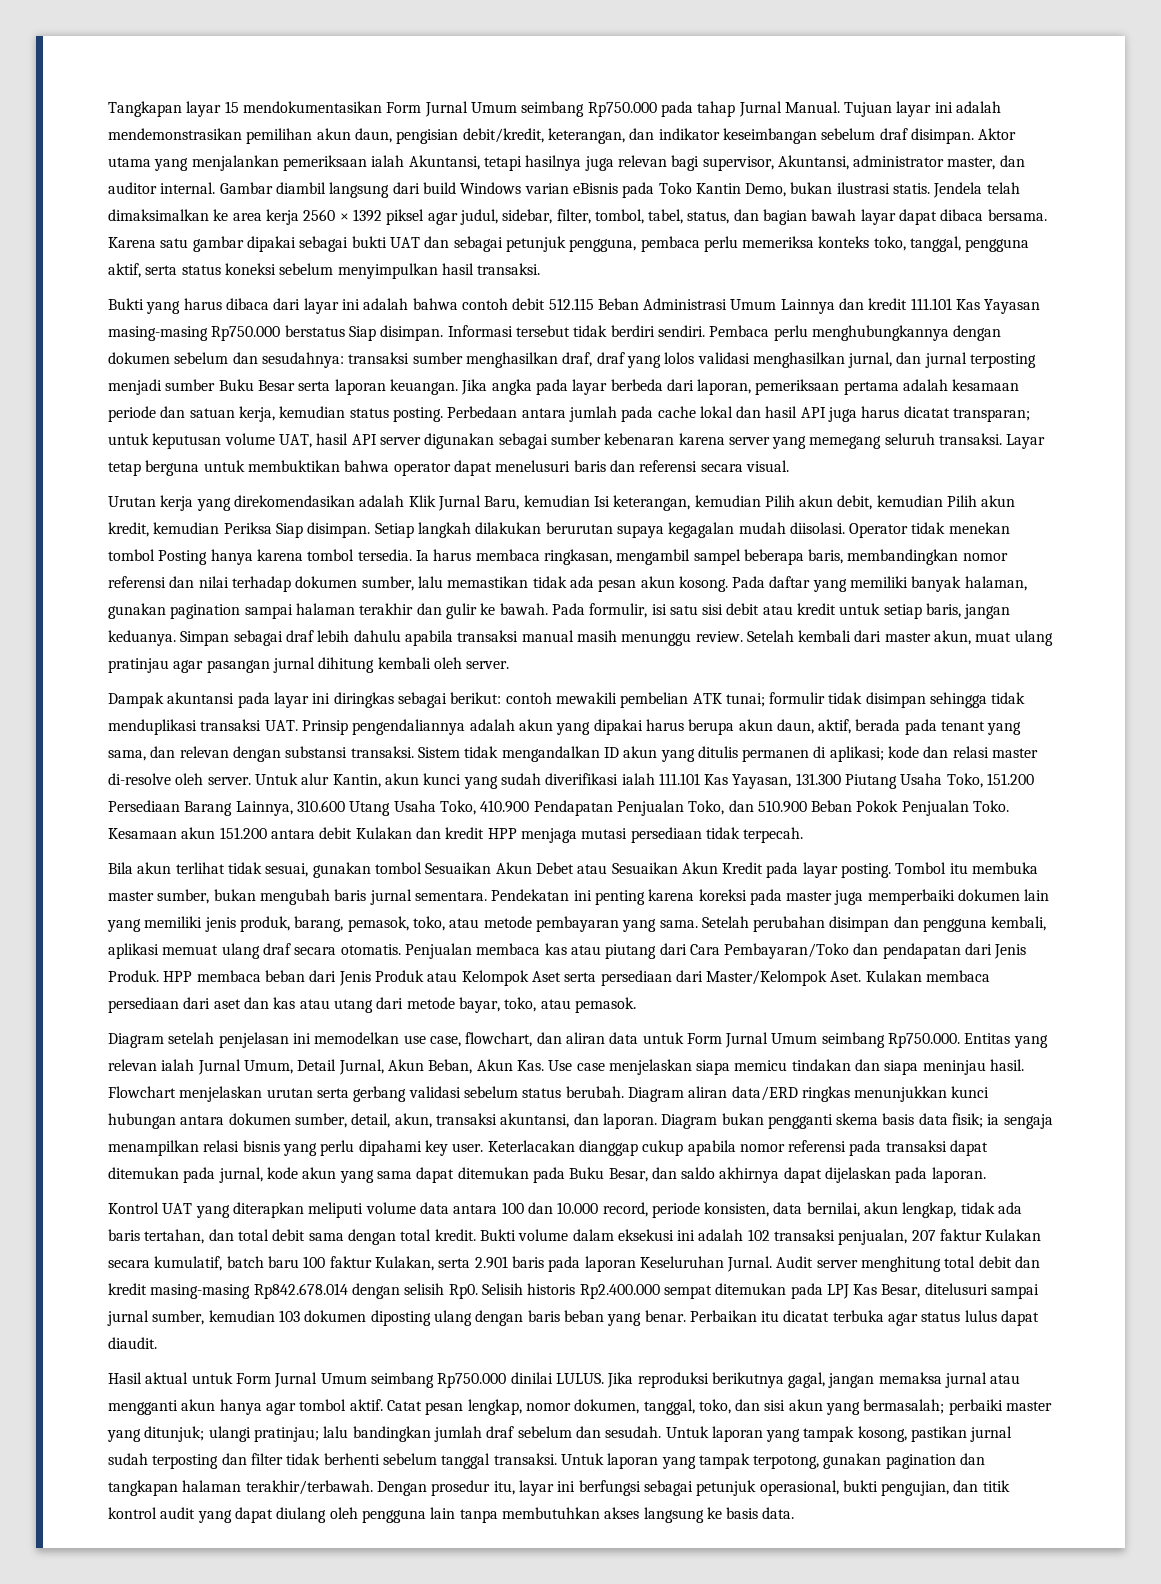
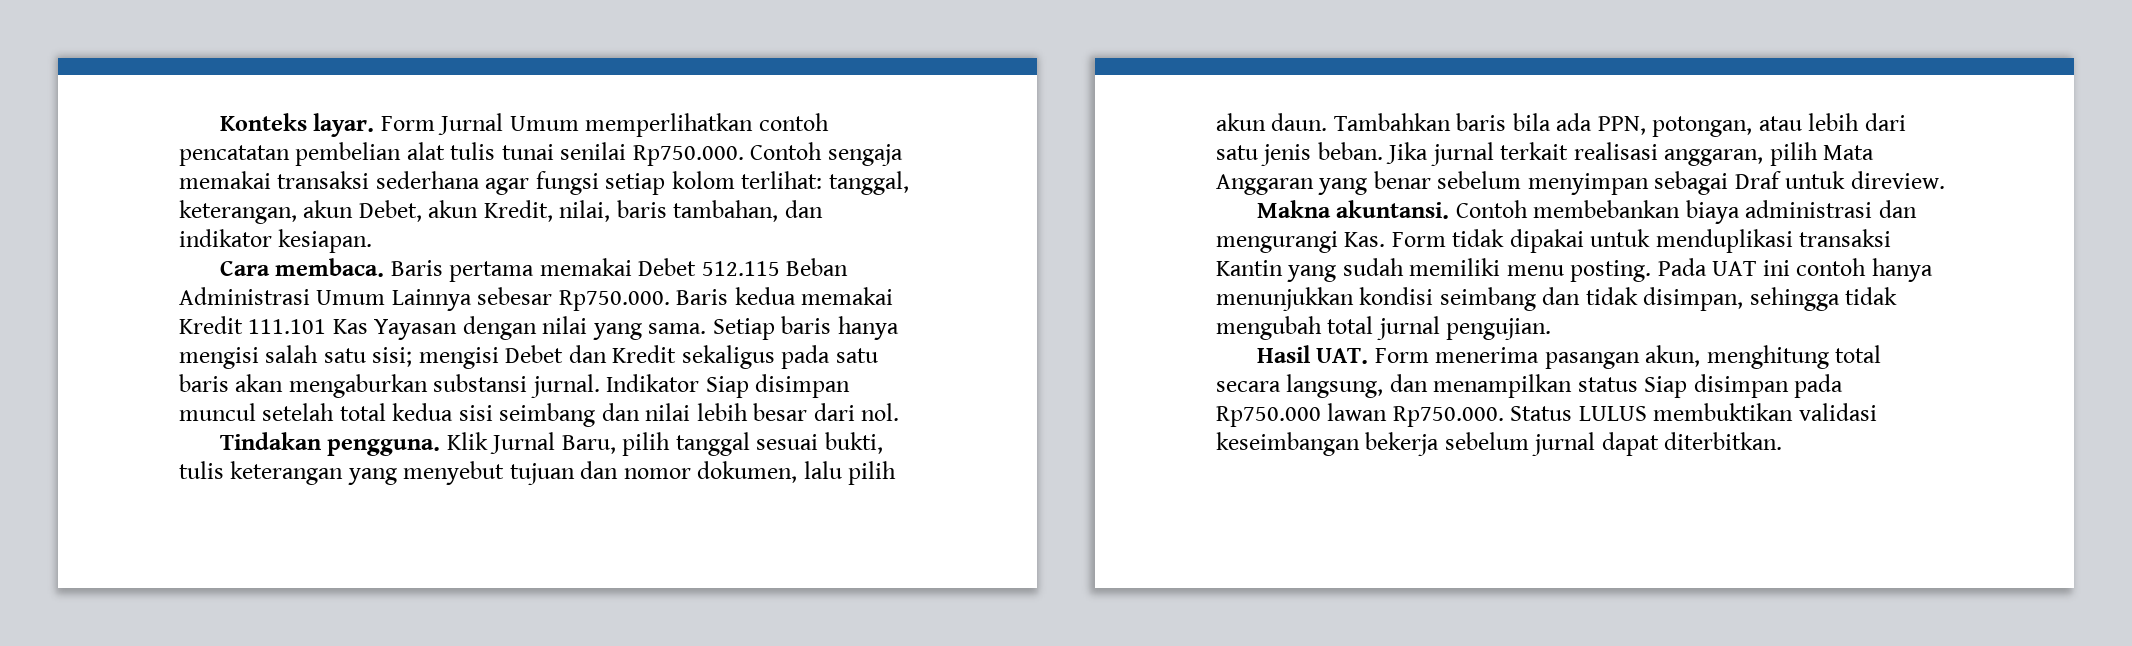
- Tangkapan layar 15 mendokumentasikan Form Jurnal Umum seimbang Rp750.000 pada tahap Jurnal Manual. Tujuan layar ini adalah mendemonstrasikan pemilihan akun daun, pengisian debit/kredit, keterangan, dan indikator keseimbangan sebelum draf disimpan. Aktor utama yang menjalankan pemeriksaan ialah Akuntansi, tetapi hasilnya juga relevan bagi supervisor, Akuntansi, administrator master, dan auditor internal. Gambar diambil langsung dari build Windows varian eBisnis pada Toko Kantin Demo, bukan ilustrasi statis. Jendela telah dimaksimalkan ke area kerja 2560 × 1392 piksel agar judul, sidebar, filter, tombol, tabel, status, dan bagian bawah layar dapat dibaca bersama. Karena satu gambar dipakai sebagai bukti UAT dan sebagai petunjuk pengguna, pembaca perlu memeriksa konteks toko, tanggal, pengguna aktif, serta status koneksi sebelum menyimpulkan hasil transaksi.
- Bukti yang harus dibaca dari layar ini adalah bahwa contoh debit 512.115 Beban Administrasi Umum Lainnya dan kredit 111.101 Kas Yayasan masing-masing Rp750.000 berstatus Siap disimpan. Informasi tersebut tidak berdiri sendiri. Pembaca perlu menghubungkannya dengan dokumen sebelum dan sesudahnya: transaksi sumber menghasilkan draf, draf yang lolos validasi menghasilkan jurnal, dan jurnal terposting menjadi sumber Buku Besar serta laporan keuangan. Jika angka pada layar berbeda dari laporan, pemeriksaan pertama adalah kesamaan periode dan satuan kerja, kemudian status posting. Perbedaan antara jumlah pada cache lokal dan hasil API juga harus dicatat transparan; untuk keputusan volume UAT, hasil API server digunakan sebagai sumber kebenaran karena server yang memegang seluruh transaksi. Layar tetap berguna untuk membuktikan bahwa operator dapat menelusuri baris dan referensi secara visual.
- Urutan kerja yang direkomendasikan adalah Klik Jurnal Baru, kemudian Isi keterangan, kemudian Pilih akun debit, kemudian Pilih akun kredit, kemudian Periksa Siap disimpan. Setiap langkah dilakukan berurutan supaya kegagalan mudah diisolasi. Operator tidak menekan tombol Posting hanya karena tombol tersedia. Ia harus membaca ringkasan, mengambil sampel beberapa baris, membandingkan nomor referensi dan nilai terhadap dokumen sumber, lalu memastikan tidak ada pesan akun kosong. Pada daftar yang memiliki banyak halaman, gunakan pagination sampai halaman terakhir dan gulir ke bawah. Pada formulir, isi satu sisi debit atau kredit untuk setiap baris, jangan keduanya. Simpan sebagai draf lebih dahulu apabila transaksi manual masih menunggu review. Setelah kembali dari master akun, muat ulang pratinjau agar pasangan jurnal dihitung kembali oleh server.
- Dampak akuntansi pada layar ini diringkas sebagai berikut: contoh mewakili pembelian ATK tunai; formulir tidak disimpan sehingga tidak menduplikasi transaksi UAT. Prinsip pengendaliannya adalah akun yang dipakai harus berupa akun daun, aktif, berada pada tenant yang sama, dan relevan dengan substansi transaksi. Sistem tidak mengandalkan ID akun yang ditulis permanen di aplikasi; kode dan relasi master di-resolve oleh server. Untuk alur Kantin, akun kunci yang sudah diverifikasi ialah 111.101 Kas Yayasan, 131.300 Piutang Usaha Toko, 151.200 Persediaan Barang Lainnya, 310.600 Utang Usaha Toko, 410.900 Pendapatan Penjualan Toko, dan 510.900 Beban Pokok Penjualan Toko. Kesamaan akun 151.200 antara debit Kulakan dan kredit HPP menjaga mutasi persediaan tidak terpecah.
- Bila akun terlihat tidak sesuai, gunakan tombol Sesuaikan Akun Debet atau Sesuaikan Akun Kredit pada layar posting. Tombol itu membuka master sumber, bukan mengubah baris jurnal sementara. Pendekatan ini penting karena koreksi pada master juga memperbaiki dokumen lain yang memiliki jenis produk, barang, pemasok, toko, atau metode pembayaran yang sama. Setelah perubahan disimpan dan pengguna kembali, aplikasi memuat ulang draf secara otomatis. Penjualan membaca kas atau piutang dari Cara Pembayaran/Toko dan pendapatan dari Jenis Produk. HPP membaca beban dari Jenis Produk atau Kelompok Aset serta persediaan dari Master/Kelompok Aset. Kulakan membaca persediaan dari aset dan kas atau utang dari metode bayar, toko, atau pemasok.
- Diagram setelah penjelasan ini memodelkan use case, flowchart, dan aliran data untuk Form Jurnal Umum seimbang Rp750.000. Entitas yang relevan ialah Jurnal Umum, Detail Jurnal, Akun Beban, Akun Kas. Use case menjelaskan siapa memicu tindakan dan siapa meninjau hasil. Flowchart menjelaskan urutan serta gerbang validasi sebelum status berubah. Diagram aliran data/ERD ringkas menunjukkan kunci hubungan antara dokumen sumber, detail, akun, transaksi akuntansi, dan laporan. Diagram bukan pengganti skema basis data fisik; ia sengaja menampilkan relasi bisnis yang perlu dipahami key user. Keterlacakan dianggap cukup apabila nomor referensi pada transaksi dapat ditemukan pada jurnal, kode akun yang sama dapat ditemukan pada Buku Besar, dan saldo akhirnya dapat dijelaskan pada laporan.
- Kontrol UAT yang diterapkan meliputi volume data antara 100 dan 10.000 record, periode konsisten, data bernilai, akun lengkap, tidak ada baris tertahan, dan total debit sama dengan total kredit. Bukti volume dalam eksekusi ini adalah 102 transaksi penjualan, 207 faktur Kulakan secara kumulatif, batch baru 100 faktur Kulakan, serta 2.901 baris pada laporan Keseluruhan Jurnal. Audit server menghitung total debit dan kredit masing-masing Rp842.678.014 dengan selisih Rp0. Selisih historis Rp2.400.000 sempat ditemukan pada LPJ Kas Besar, ditelusuri sampai jurnal sumber, kemudian 103 dokumen diposting ulang dengan baris beban yang benar. Perbaikan itu dicatat terbuka agar status lulus dapat diaudit.
- Hasil aktual untuk Form Jurnal Umum seimbang Rp750.000 dinilai LULUS. Jika reproduksi berikutnya gagal, jangan memaksa jurnal atau mengganti akun hanya agar tombol aktif. Catat pesan lengkap, nomor dokumen, tanggal, toko, dan sisi akun yang bermasalah; perbaiki master yang ditunjuk; ulangi pratinjau; lalu bandingkan jumlah draf sebelum dan sesudah. Untuk laporan yang tampak kosong, pastikan jurnal sudah terposting dan filter tidak berhenti sebelum tanggal transaksi. Untuk laporan yang tampak terpotong, gunakan pagination dan tangkapan halaman terakhir/terbawah. Dengan prosedur itu, layar ini berfungsi sebagai petunjuk operasional, bukti pengujian, dan titik kontrol audit yang dapat diulang oleh pengguna lain tanpa membutuhkan akses langsung ke basis data.
+ Konteks layar. Form Jurnal Umum memperlihatkan contoh pencatatan pembelian alat tulis tunai senilai Rp750.000. Contoh sengaja memakai transaksi sederhana agar fungsi setiap kolom terlihat: tanggal, keterangan, akun Debet, akun Kredit, nilai, baris tambahan, dan indikator kesiapan.
+ Cara membaca. Baris pertama memakai Debet 512.115 Beban Administrasi Umum Lainnya sebesar Rp750.000. Baris kedua memakai Kredit 111.101 Kas Yayasan dengan nilai yang sama. Setiap baris hanya mengisi salah satu sisi; mengisi Debet dan Kredit sekaligus pada satu baris akan mengaburkan substansi jurnal. Indikator Siap disimpan muncul setelah total kedua sisi seimbang dan nilai lebih besar dari nol.
+ Tindakan pengguna. Klik Jurnal Baru, pilih tanggal sesuai bukti, tulis keterangan yang menyebut tujuan dan nomor dokumen, lalu pilih akun daun. Tambahkan baris bila ada PPN, potongan, atau lebih dari satu jenis beban. Jika jurnal terkait realisasi anggaran, pilih Mata Anggaran yang benar sebelum menyimpan sebagai Draf untuk direview.
+ Makna akuntansi. Contoh membebankan biaya administrasi dan mengurangi Kas. Form tidak dipakai untuk menduplikasi transaksi Kantin yang sudah memiliki menu posting. Pada UAT ini contoh hanya menunjukkan kondisi seimbang dan tidak disimpan, sehingga tidak mengubah total jurnal pengujian.
+ Hasil UAT. Form menerima pasangan akun, menghitung total secara langsung, dan menampilkan status Siap disimpan pada Rp750.000 lawan Rp750.000. Status LULUS membuktikan validasi keseimbangan bekerja sebelum jurnal dapat diterbitkan.

